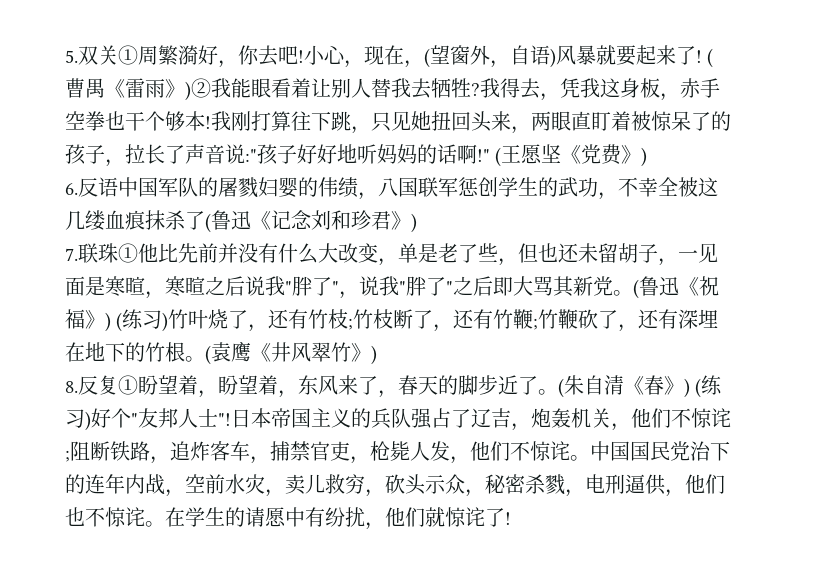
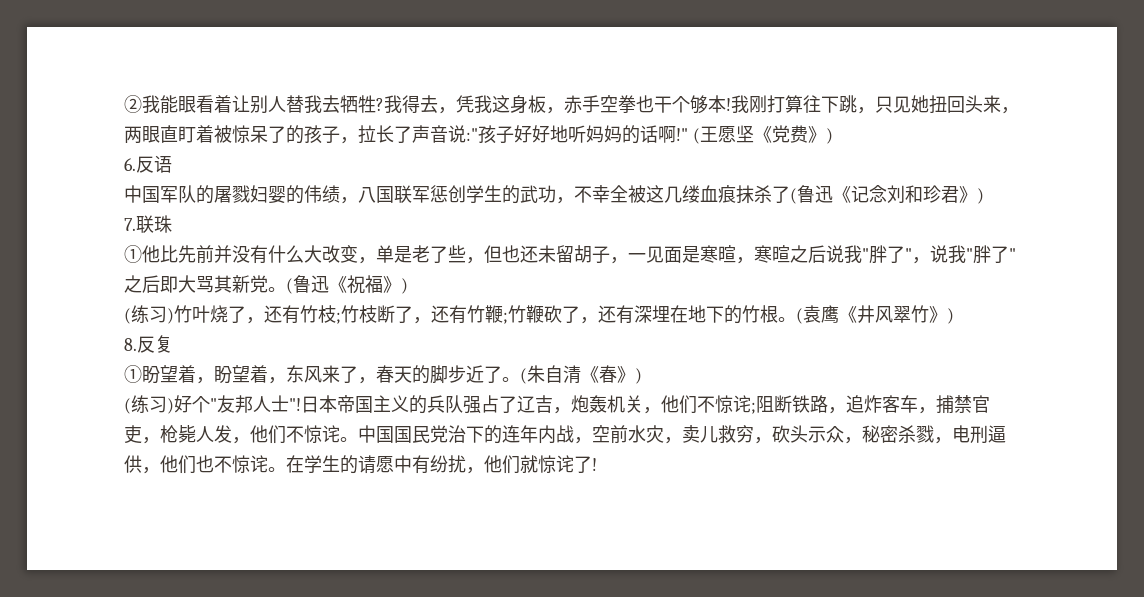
- 5.双关①周繁漪好，你去吧!小心，现在，(望窗外，自语)风暴就要起来了! (曹禺《雷雨》)②我能眼看着让别人替我去牺牲?
+ ②我能眼看着让别人替我去牺牲?
- 6.反语中国军队的屠戮妇婴的伟绩，八国联军惩创学生的武功，不幸全被这几缕血痕抹杀了(鲁迅《记念刘和珍君》)
+ 6.反语
+ 中国军队的屠戮妇婴的伟绩，八国联军惩创学生的武功，不幸全被这几缕血痕抹杀了(鲁迅《记念刘和珍君》)
- 7.联珠①他比先前并没有什么大改变，单是老了些，但也还未留胡子，一见面是寒暄，寒暄之后说我"胖了"，说我"胖了"之后即大骂其新党。
+ 7.联珠
+ ①他比先前并没有什么大改变，单是老了些，但也还未留胡子，一见面是寒暄，寒暄之后说我"胖了"，说我"胖了"之后即大骂其新党。
- (鲁迅《祝福》) (练习)竹叶烧了，还有竹枝;竹枝断了，还有竹鞭;竹鞭砍了，还有深埋在地下的竹根。
+ (鲁迅《祝福》)
+ (练习)竹叶烧了，还有竹枝;竹枝断了，还有竹鞭;竹鞭砍了，还有深埋在地下的竹根。
- 8.反复①盼望着，盼望着，东风来了，春天的脚步近了。
+ 8.反复
+ ①盼望着，盼望着，东风来了，春天的脚步近了。
- (朱自清《春》) (练习)好个"友邦人士"!
+ (朱自清《春》)
+ (练习)好个"友邦人士"!

